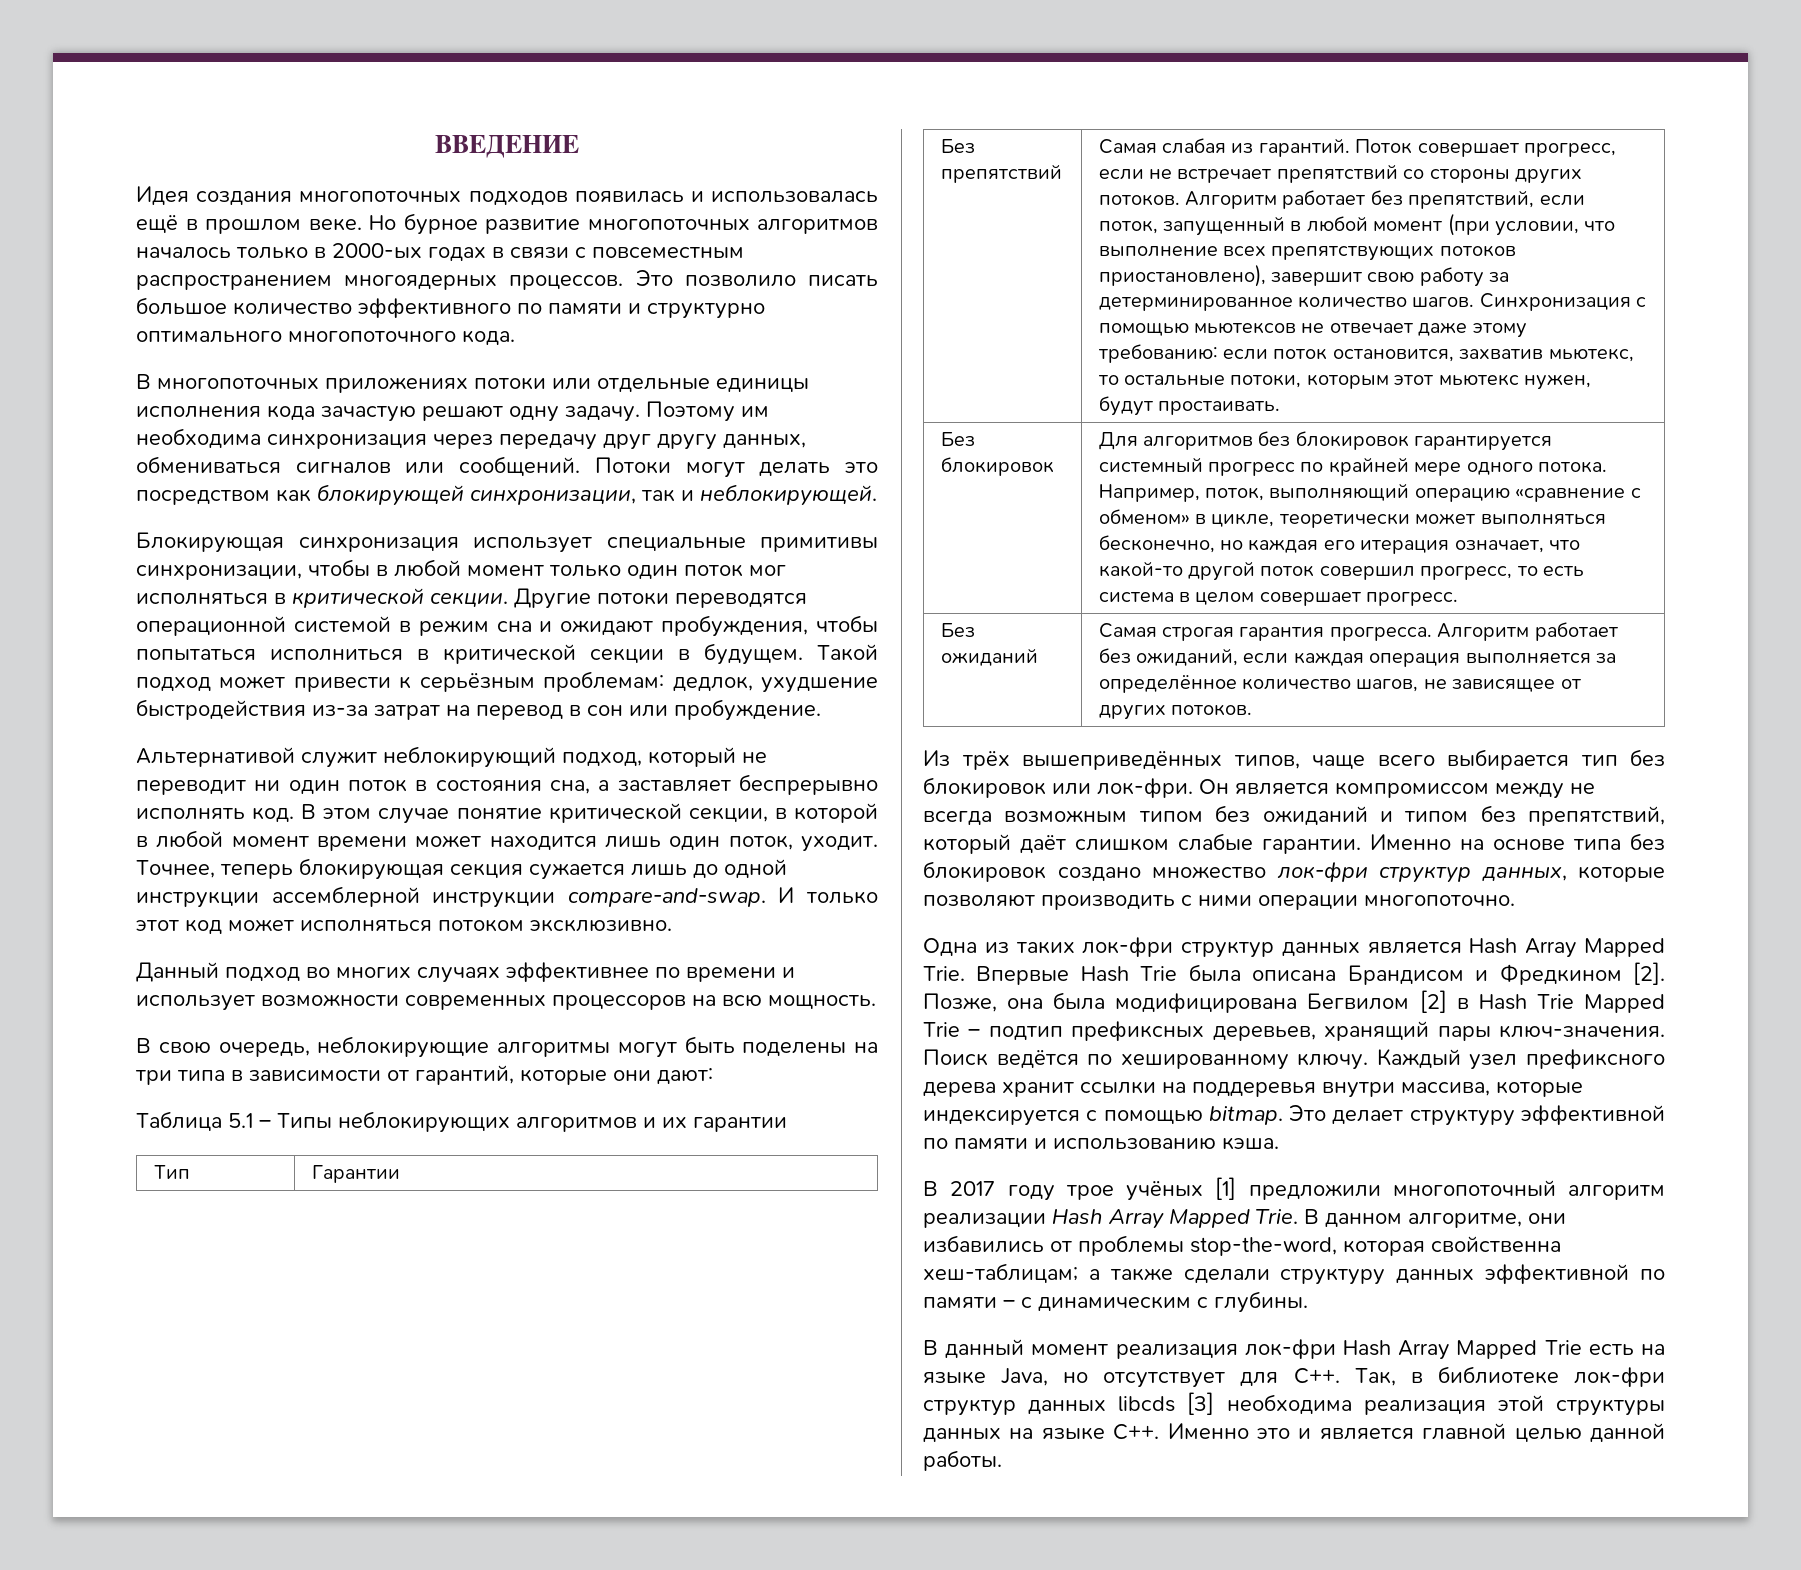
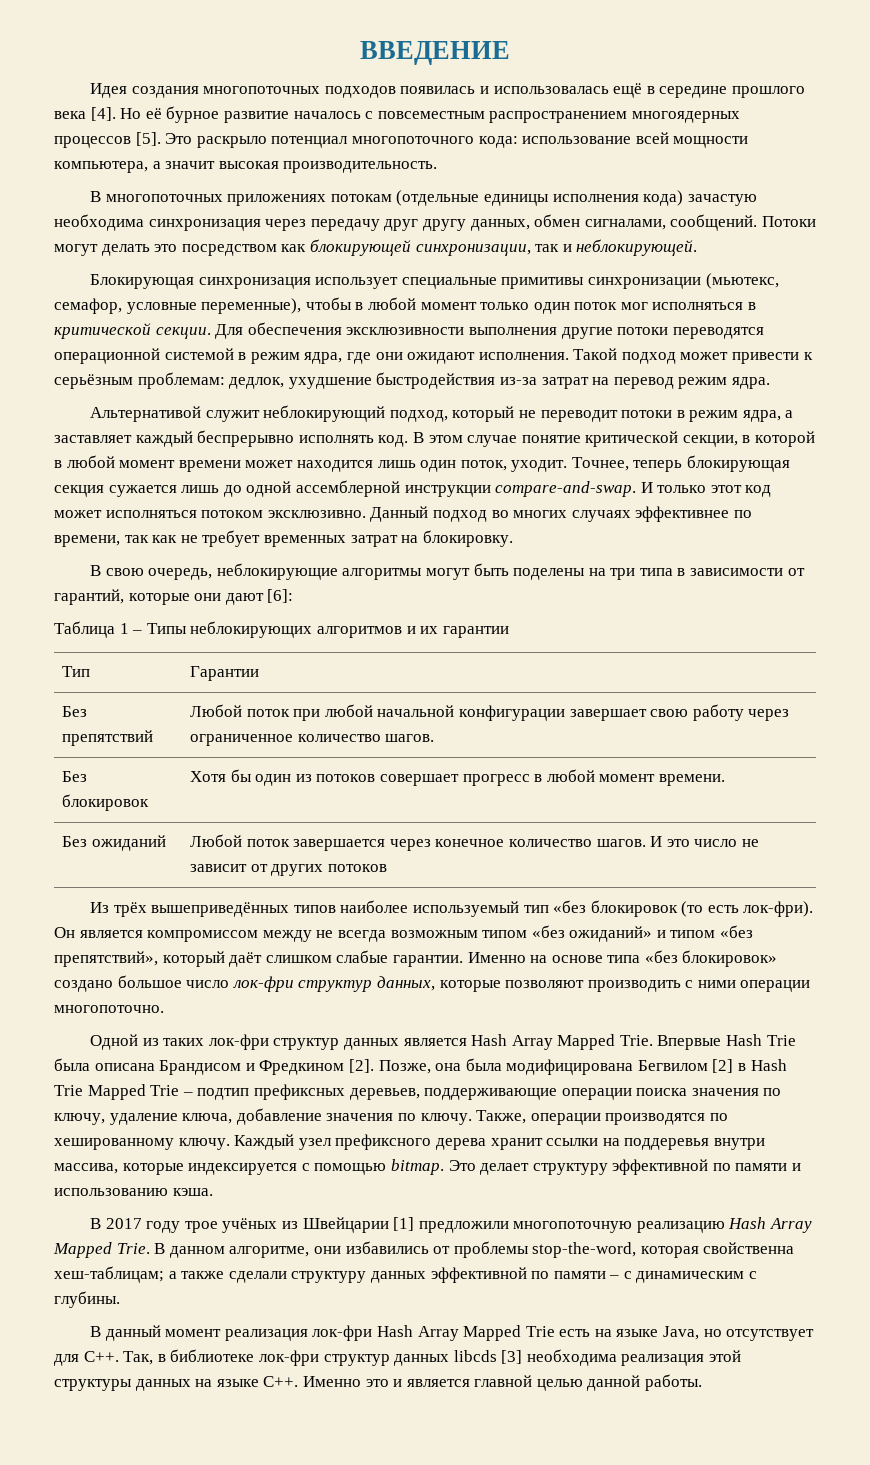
- Идея создания многопоточных подходов появилась и использовалась ещё в прошлом веке. Но бурное развитие многопоточных алгоритмов началось только в 2000-ых годах в связи с повсеместным распространением многоядерных процессов. Это позволило писать большое количество эффективного по памяти и структурно оптимального многопоточного кода.
- В многопоточных приложениях потоки или отдельные единицы исполнения кода зачастую решают одну задачу. Поэтому им необходима синхронизация через передачу друг другу данных, обмениваться сигналов или сообщений.
+ Идея создания многопоточных подходов появилась и использовалась ещё в середине прошлого века [4]. Но её бурное развитие началось с повсеместным распространением многоядерных процессов [5]. Это раскрыло потенциал многопоточного кода: использование всей мощности компьютера, а значит высокая производительность.
+ В многопоточных приложениях потокам (отдельные единицы исполнения кода) зачастую необходима синхронизация через передачу друг другу данных, обмен сигналами, сообщений.
- Блокирующая синхронизация использует специальные примитивы синхронизации, чтобы в любой момент только один поток мог исполняться в критической секции.
+ Блокирующая синхронизация использует специальные примитивы синхронизации (мьютекс, семафор, условные переменные), чтобы в любой момент только один поток мог исполняться в критической секции.
- Другие потоки переводятся операционной системой в режим сна и ожидают пробуждения, чтобы попытаться исполниться в критической секции в будущем.
+ Для обеспечения эксклюзивности выполнения другие потоки переводятся операционной системой в режим ядра, где они ожидают исполнения.
- Такой подход может привести к серьёзным проблемам: дедлок, ухудшение быстродействия из-за затрат на перевод в сон или пробуждение.
+ Такой подход может привести к серьёзным проблемам: дедлок, ухудшение быстродействия из-за затрат на перевод режим ядра.
- Альтернативой служит неблокирующий подход, который не переводит ни один поток в состояния сна, а заставляет беспрерывно исполнять код.
+ Альтернативой служит неблокирующий подход, который не переводит потоки в режим ядра, а заставляет каждый беспрерывно исполнять код.
- Точнее, теперь блокирующая секция сужается лишь до одной инструкции ассемблерной инструкции compare-and-swap.
+ Точнее, теперь блокирующая секция сужается лишь до одной ассемблерной инструкции compare-and-swap.
- И только этот код может исполняться потоком эксклюзивно.
- Данный подход во многих случаях эффективнее по времени и использует возможности современных процессоров на всю мощность.
+ И только этот код может исполняться потоком эксклюзивно. Данный подход во многих случаях эффективнее по времени, так как не требует временных затрат на блокировку.
- В свою очередь, неблокирующие алгоритмы могут быть поделены на три типа в зависимости от гарантий, которые они дают:
+ В свою очередь, неблокирующие алгоритмы могут быть поделены на три типа в зависимости от гарантий, которые они дают [6]:
- Таблица 5.1 – Типы неблокирующих алгоритмов и их гарантии
+ Таблица 1 – Типы неблокирующих алгоритмов и их гарантии
- Самая слабая из гарантий. Поток совершает прогресс, если не встречает препятствий со стороны других потоков. Алгоритм работает без препятствий, если поток, запущенный в любой момент (при условии, что выполнение всех препятствующих потоков приостановлено), завершит свою работу за детерминированное количество шагов. Синхронизация с помощью мьютексов не отвечает даже этому требованию: если поток остановится, захватив мьютекс, то остальные потоки, которым этот мьютекс нужен, будут простаивать.
- Без блокировок | Для алгоритмов без блокировок гарантируется системный прогресс по крайней мере одного потока. Например, поток, выполняющий операцию «сравнение с обменом» в цикле, теоретически может выполняться бесконечно, но каждая его итерация означает, что какой-то другой поток совершил прогресс, то есть система в целом совершает прогресс.
- Без ожиданий | Самая строгая гарантия прогресса. Алгоритм работает без ожиданий, если каждая операция выполняется за определённое количество шагов, не зависящее от других потоков.
+ Любой поток при любой начальной конфигурации завершает свою работу через ограниченное количество шагов.
+ Без блокировок | Хотя бы один из потоков совершает прогресс в любой момент времени.
+ Без ожиданий | Любой поток завершается через конечное количество шагов. И это число не зависит от других потоков
- Из трёх вышеприведённых типов, чаще всего выбирается тип без блокировок или лок-фри.
+ Из трёх вышеприведённых типов наиболее используемый тип «без блокировок (то есть лок-фри).
- Он является компромиссом между не всегда возможным типом без ожиданий и типом без препятствий, который даёт слишком слабые гарантии.
+ Он является компромиссом между не всегда возможным типом «без ожиданий» и типом «без препятствий», который даёт слишком слабые гарантии.
- Именно на основе типа без блокировок создано множество лок-фри структур данных, которые позволяют производить с ними операции многопоточно.
+ Именно на основе типа «без блокировок» создано большое число лок-фри структур данных, которые позволяют производить с ними операции многопоточно.
- Одна из таких лок-фри структур данных является Hash Array Mapped Trie.
+ Одной из таких лок-фри структур данных является Hash Array Mapped Trie.
- Позже, она была модифицирована Бегвилом [2] в Hash Trie Mapped Trie – подтип префиксных деревьев, хранящий пары ключ-значения. Поиск ведётся по хешированному ключу.
+ Позже, она была модифицирована Бегвилом [2] в Hash Trie Mapped Trie – подтип префиксных деревьев, поддерживающие операции поиска значения по ключу, удаление ключа, добавление значения по ключу. Также, операции производятся по хешированному ключу.
- В 2017 году трое учёных [1] предложили многопоточный алгоритм реализации Hash Array Mapped Trie.
+ В 2017 году трое учёных из Швейцарии [1] предложили многопоточную реализацию Hash Array Mapped Trie.

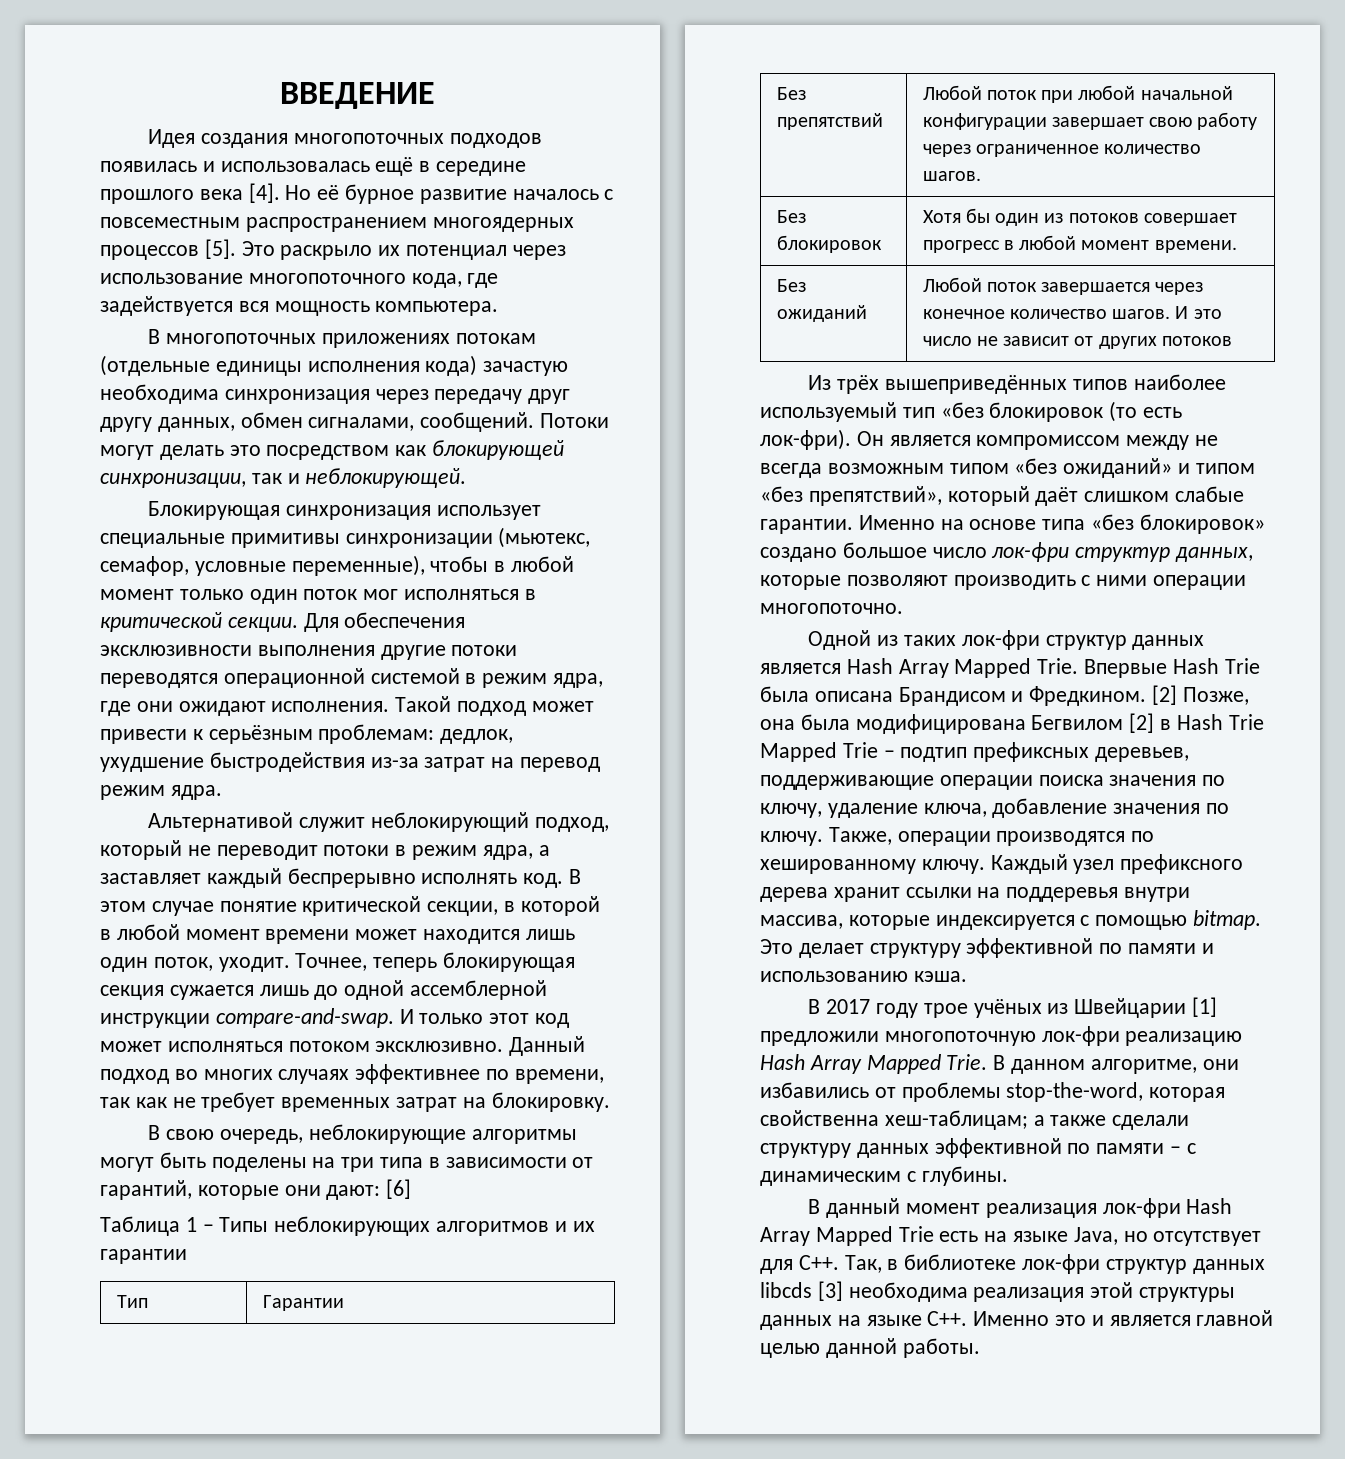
- Это раскрыло потенциал многопоточного кода: использование всей мощности компьютера, а значит высокая производительность.
+ Это раскрыло их потенциал через использование многопоточного кода, где задействуется вся мощность компьютера.
- В свою очередь, неблокирующие алгоритмы могут быть поделены на три типа в зависимости от гарантий, которые они дают [6]:
+ В свою очередь, неблокирующие алгоритмы могут быть поделены на три типа в зависимости от гарантий, которые они дают: [6]
- Впервые Hash Trie была описана Брандисом и Фредкином [2]. Позже, она была модифицирована Бегвилом [2] в Hash Trie Mapped Trie – подтип префиксных деревьев, поддерживающие операции поиска значения по ключу, удаление ключа, добавление значения по ключу.
+ Впервые Hash Trie была описана Брандисом и Фредкином. [2] Позже, она была модифицирована Бегвилом [2] в Hash Trie Mapped Trie – подтип префиксных деревьев, поддерживающие операции поиска значения по ключу, удаление ключа, добавление значения по ключу.
- В 2017 году трое учёных из Швейцарии [1] предложили многопоточную реализацию Hash Array Mapped Trie.
+ В 2017 году трое учёных из Швейцарии [1] предложили многопоточную лок-фри реализацию Hash Array Mapped Trie.

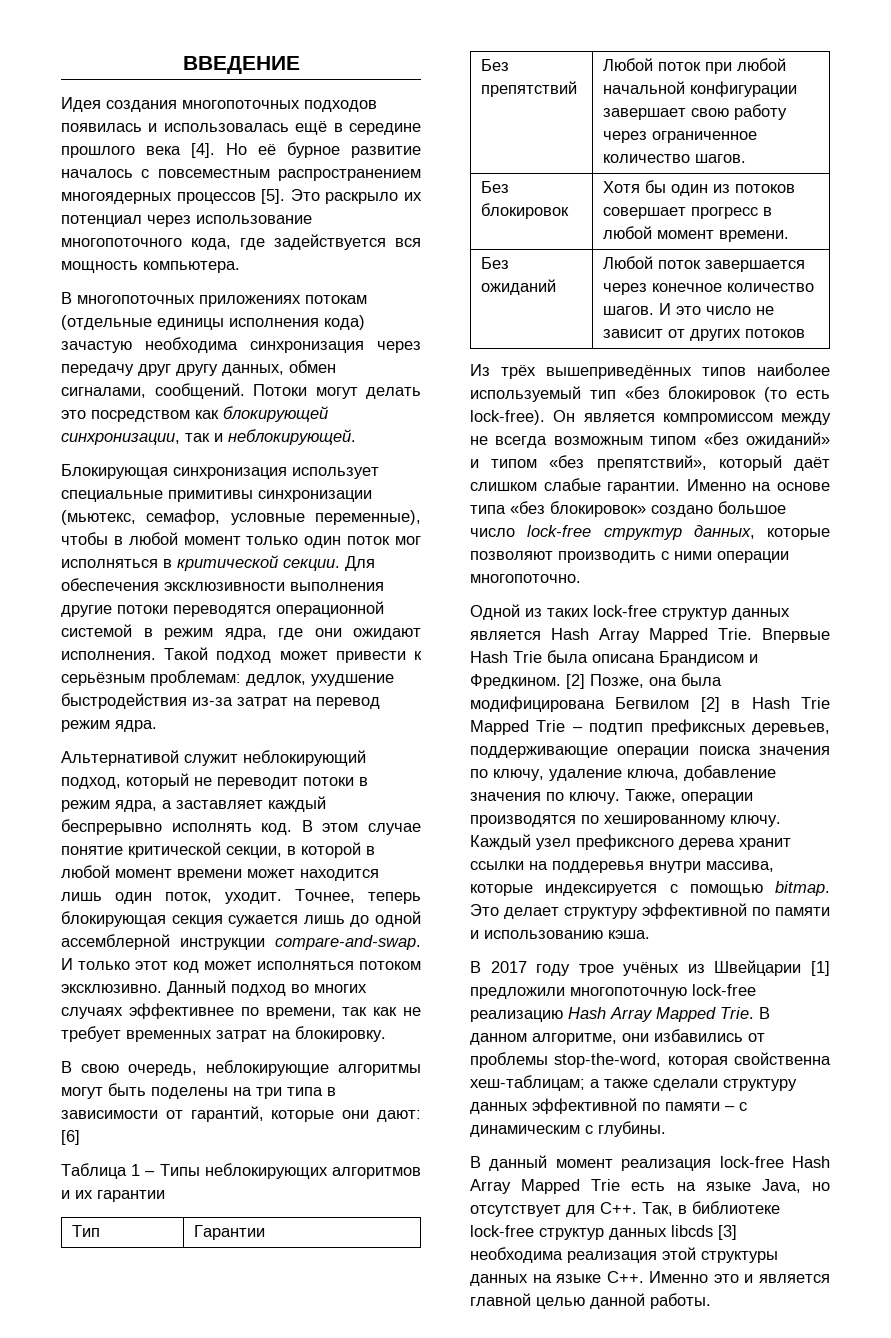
- Из трёх вышеприведённых типов наиболее используемый тип «без блокировок (то есть лок-фри).
+ Из трёх вышеприведённых типов наиболее используемый тип «без блокировок (то есть lock-free).
- Именно на основе типа «без блокировок» создано большое число лок-фри структур данных, которые позволяют производить с ними операции многопоточно.
+ Именно на основе типа «без блокировок» создано большое число lock-free структур данных, которые позволяют производить с ними операции многопоточно.
- Одной из таких лок-фри структур данных является Hash Array Mapped Trie.
+ Одной из таких lock-free структур данных является Hash Array Mapped Trie.
- В 2017 году трое учёных из Швейцарии [1] предложили многопоточную лок-фри реализацию Hash Array Mapped Trie.
+ В 2017 году трое учёных из Швейцарии [1] предложили многопоточную lock-free реализацию Hash Array Mapped Trie.
- В данный момент реализация лок-фри Hash Array Mapped Trie есть на языке Java, но отсутствует для С++. Так, в библиотеке лок-фри структур данных libcds [3] необходима реализация этой структуры данных на языке С++. Именно это и является главной целью данной работы.
+ В данный момент реализация lock-free Hash Array Mapped Trie есть на языке Java, но отсутствует для С++. Так, в библиотеке lock-free структур данных libcds [3] необходима реализация этой структуры данных на языке С++. Именно это и является главной целью данной работы.

